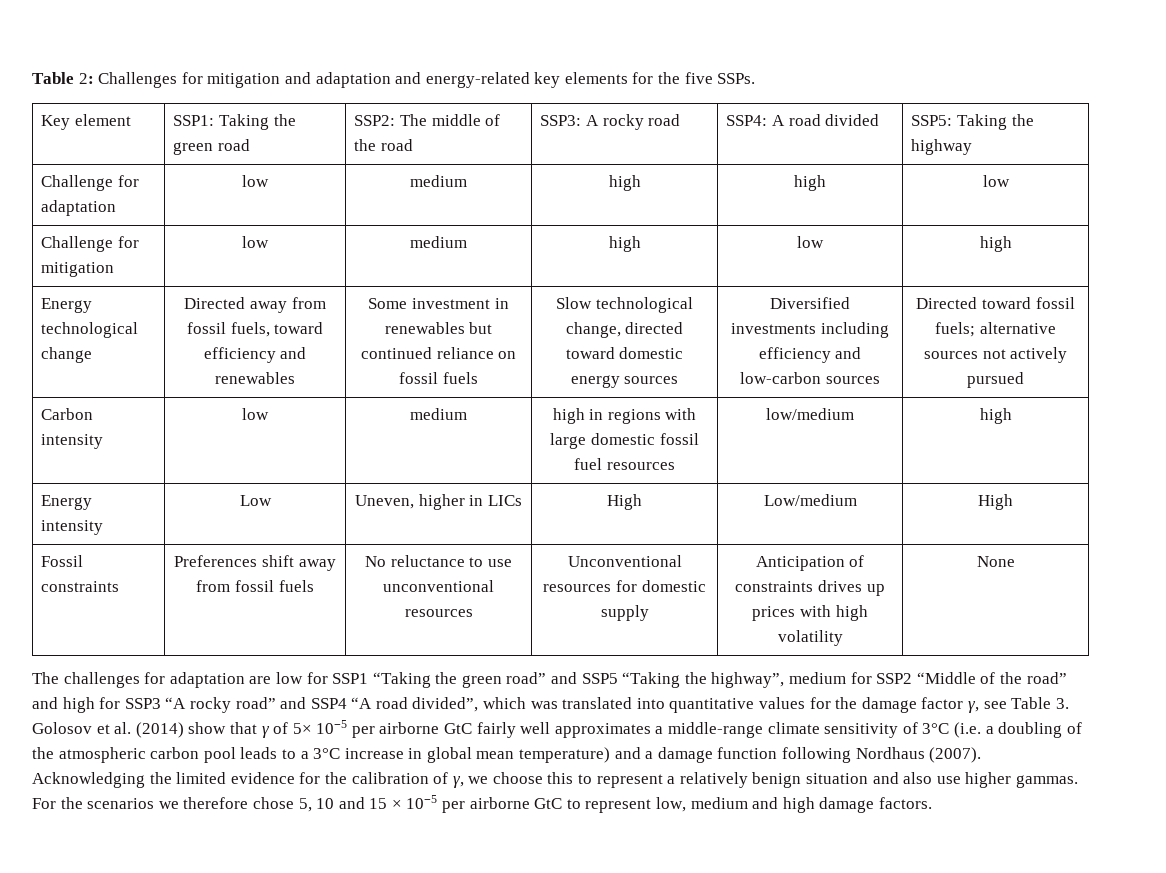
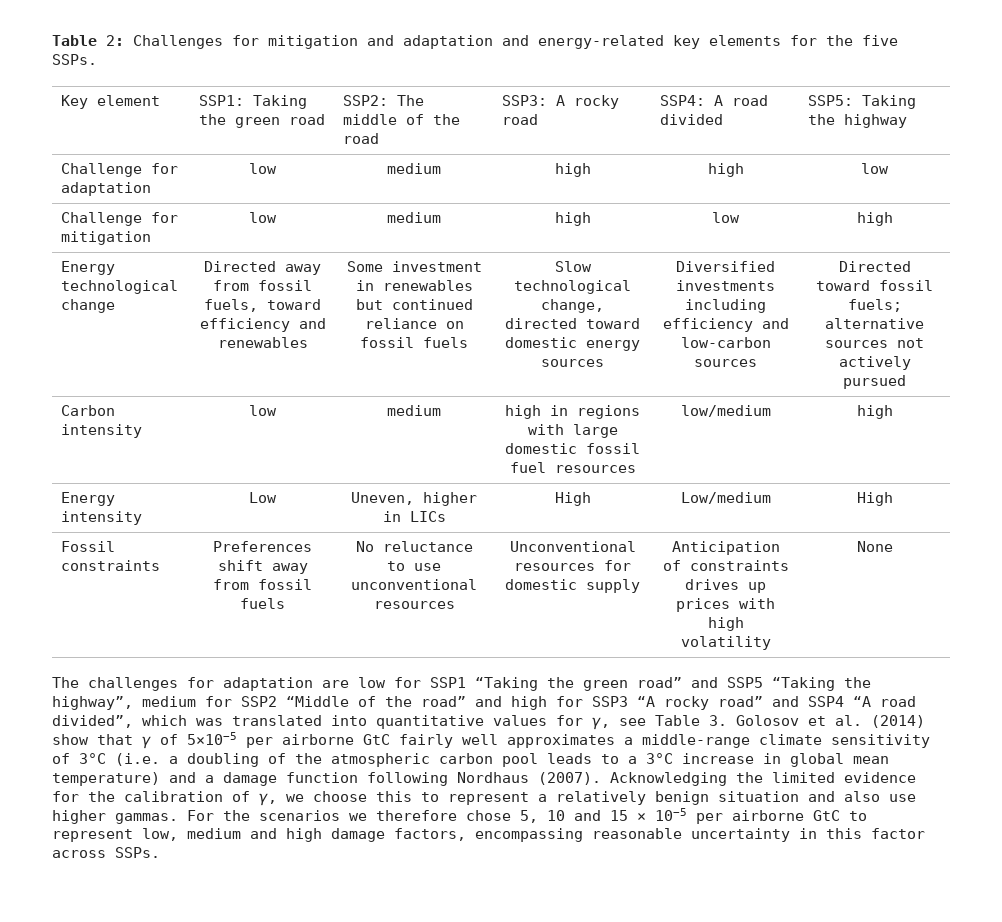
- The challenges for adaptation are low for SSP1 “Taking the green road” and SSP5 “Taking the highway”, medium for SSP2 “Middle of the road” and high for SSP3 “A rocky road” and SSP4 “A road divided”, which was translated into quantitative values for the damage factor γ, see Table 3. Golosov et al. (2014) show that γ of 5× 10−5 per airborne GtC fairly well approximates a middle-range climate sensitivity of 3°C (i.e. a doubling of the atmospheric carbon pool leads to a 3°C increase in global mean temperature) and a damage function following Nordhaus (2007).
+ The challenges for adaptation are low for SSP1 “Taking the green road” and SSP5 “Taking the highway”, medium for SSP2 “Middle of the road” and high for SSP3 “A rocky road” and SSP4 “A road divided”, which was translated into quantitative values for γ, see Table 3. Golosov et al. (2014) show that γ of 5×10−5 per airborne GtC fairly well approximates a middle-range climate sensitivity of 3°C (i.e. a doubling of the atmospheric carbon pool leads to a 3°C increase in global mean temperature) and a damage function following Nordhaus (2007).
- For the scenarios we therefore chose 5, 10 and 15 × 10−5 per airborne GtC to represent low, medium and high damage factors.
+ For the scenarios we therefore chose 5, 10 and 15 × 10−5 per airborne GtC to represent low, medium and high damage factors, encompassing reasonable uncertainty in this factor across SSPs.

